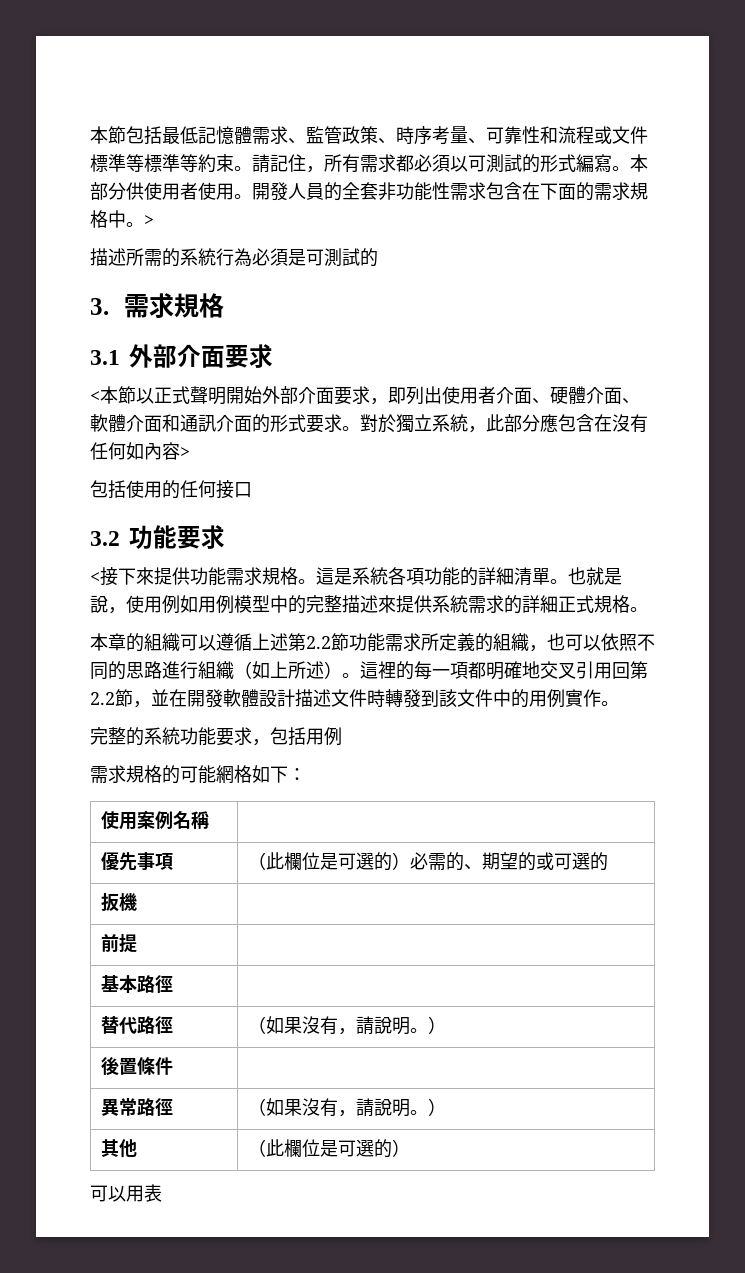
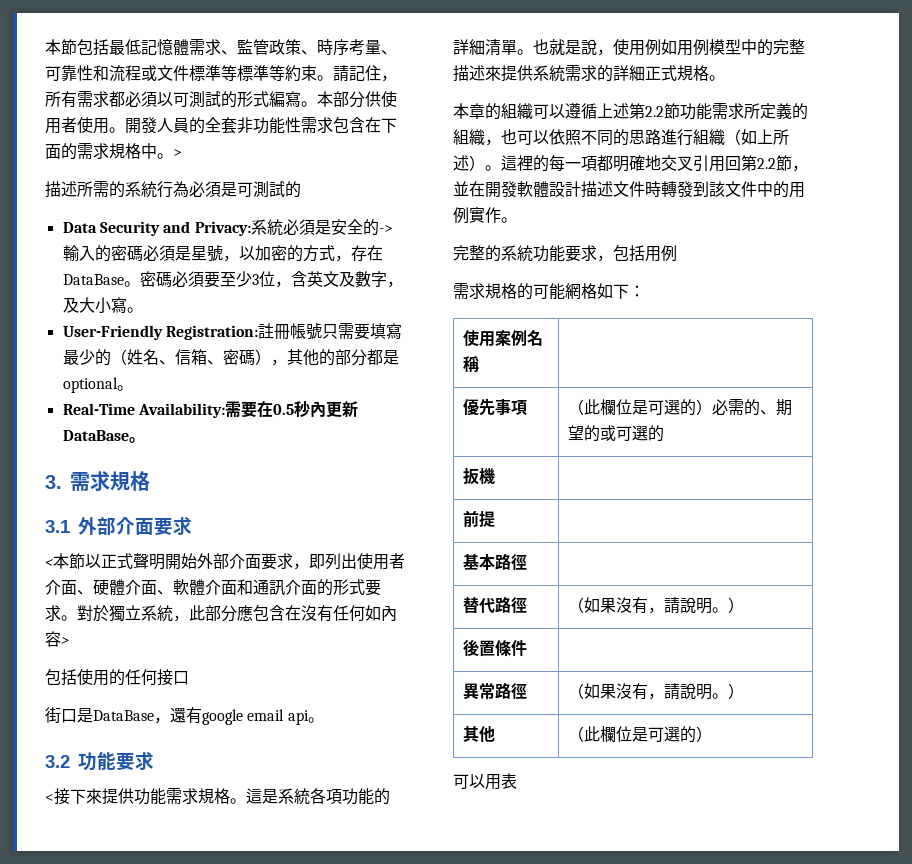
+ Data Security and Privacy:系統必須是安全的->輸入的密碼必須是星號，以加密的方式，存在DataBase。密碼必須要至少3位，含英文及數字，及大小寫。
+ User-Friendly Registration:註冊帳號只需要填寫最少的（姓名、信箱、密碼），其他的部分都是optional。
+ Real-Time Availability:需要在0.5秒內更新DataBase。
+ 街口是DataBase，還有google email api。

